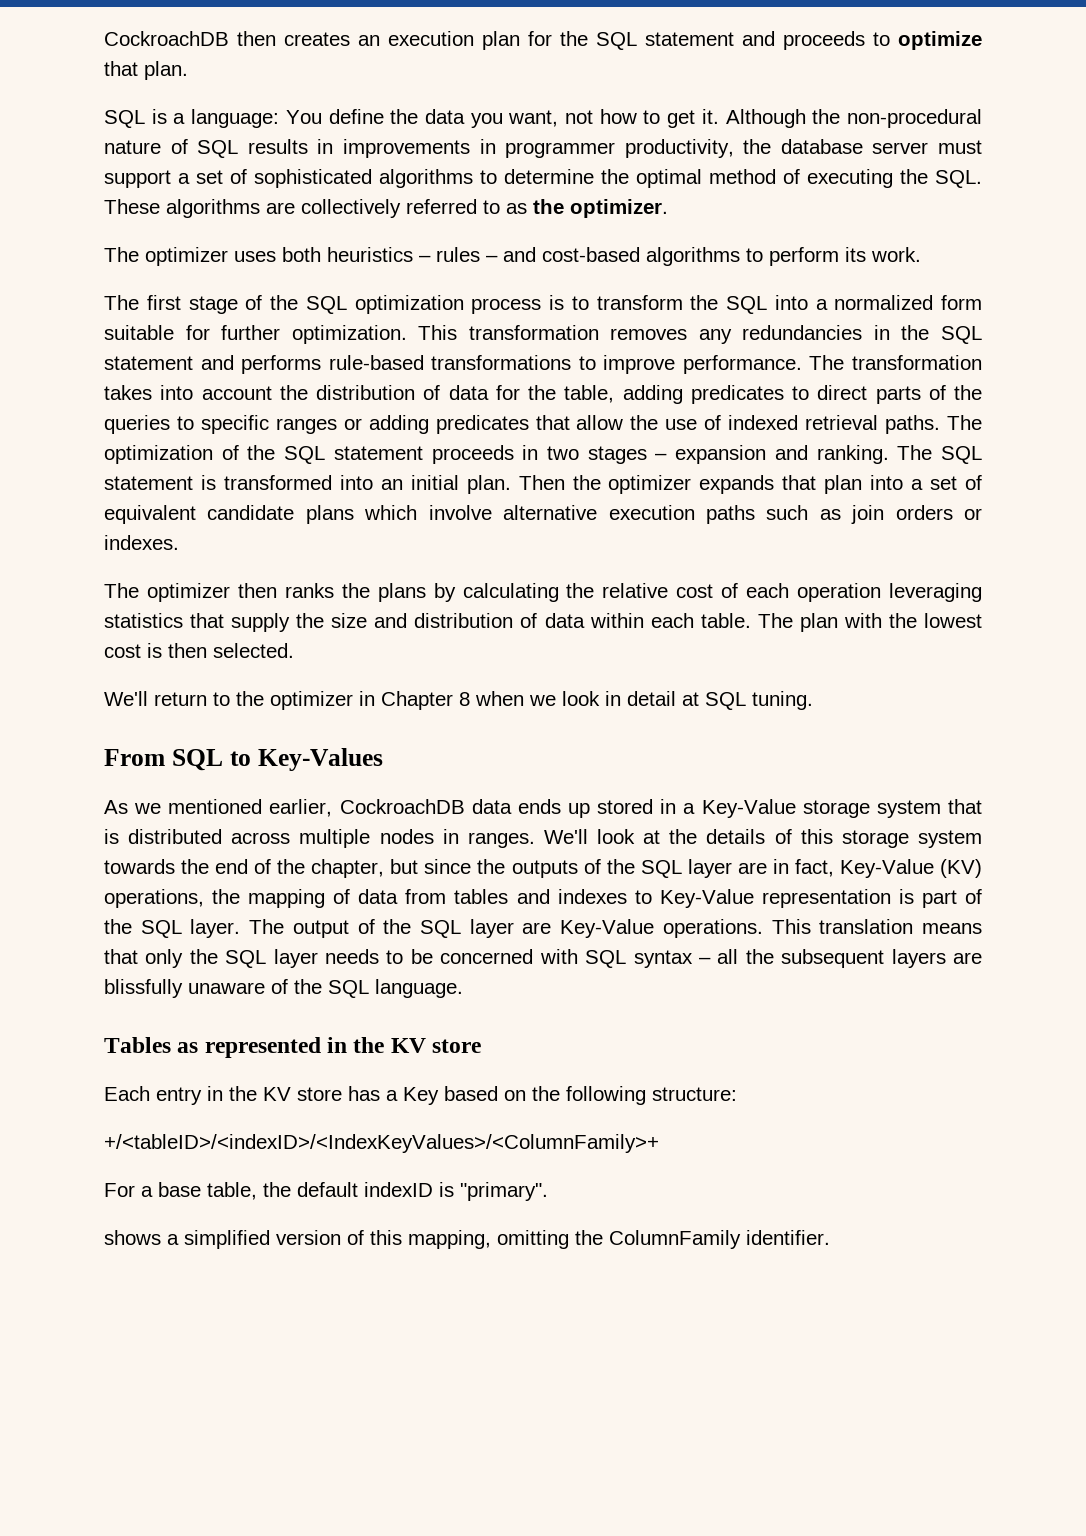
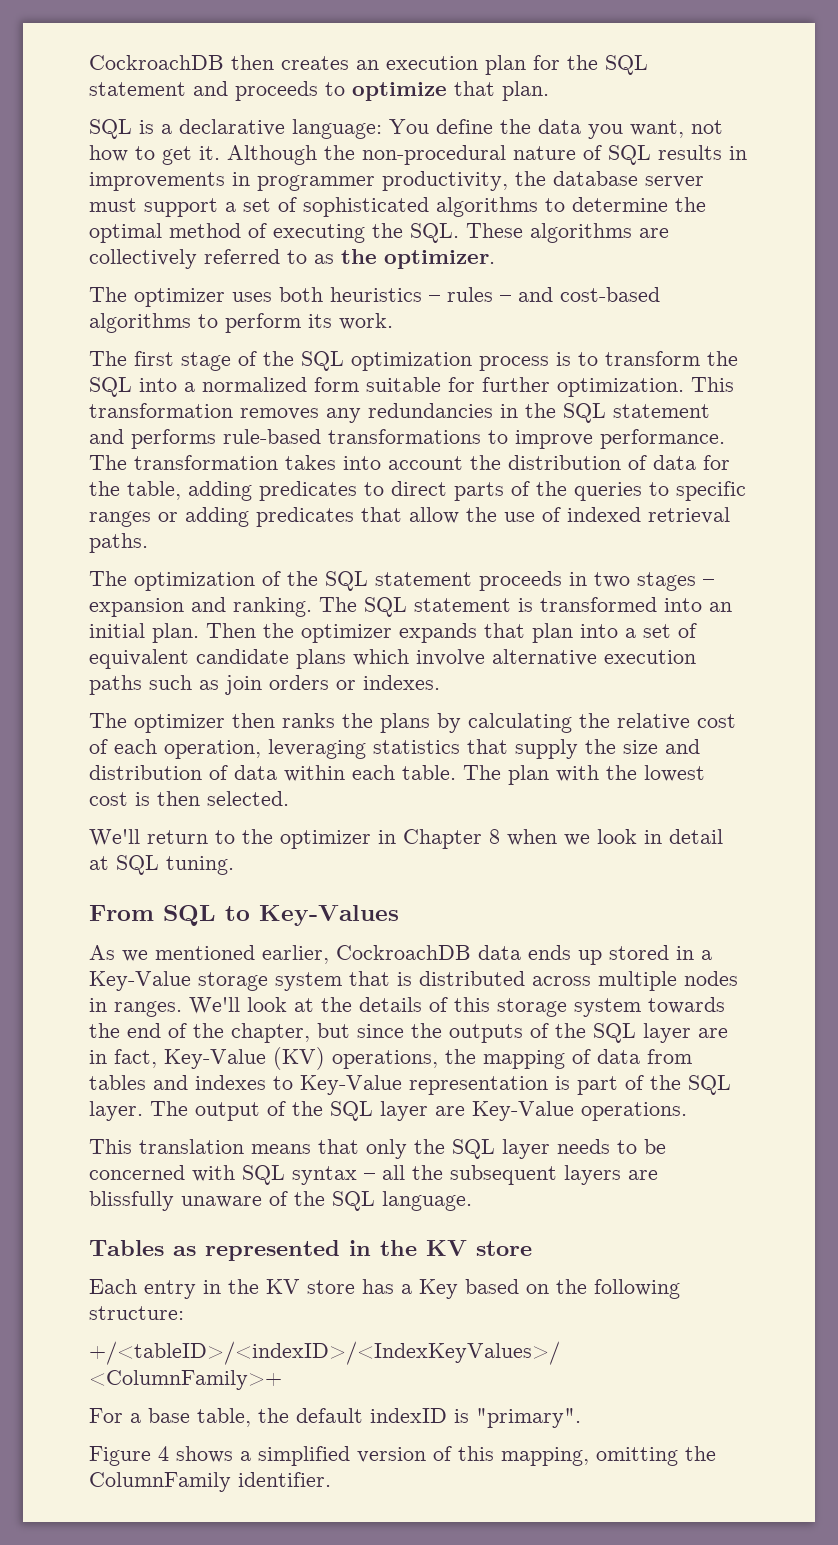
- SQL is a language: You define the data you want, not how to get it.
+ SQL is a declarative language: You define the data you want, not how to get it.
- The transformation takes into account the distribution of data for the table, adding predicates to direct parts of the queries to specific ranges or adding predicates that allow the use of indexed retrieval paths. The optimization of the SQL statement proceeds in two stages – expansion and ranking.
+ The transformation takes into account the distribution of data for the table, adding predicates to direct parts of the queries to specific ranges or adding predicates that allow the use of indexed retrieval paths.
+ The optimization of the SQL statement proceeds in two stages – expansion and ranking.
- The optimizer then ranks the plans by calculating the relative cost of each operation leveraging statistics that supply the size and distribution of data within each table.
+ The optimizer then ranks the plans by calculating the relative cost of each operation, leveraging statistics that supply the size and distribution of data within each table.
- The output of the SQL layer are Key-Value operations. This translation means that only the SQL layer needs to be concerned with SQL syntax – all the subsequent layers are blissfully unaware of the SQL language.
+ The output of the SQL layer are Key-Value operations.
+ This translation means that only the SQL layer needs to be concerned with SQL syntax – all the subsequent layers are blissfully unaware of the SQL language.
- shows a simplified version of this mapping, omitting the ColumnFamily identifier.
+ Figure 4 shows a simplified version of this mapping, omitting the ColumnFamily identifier.

